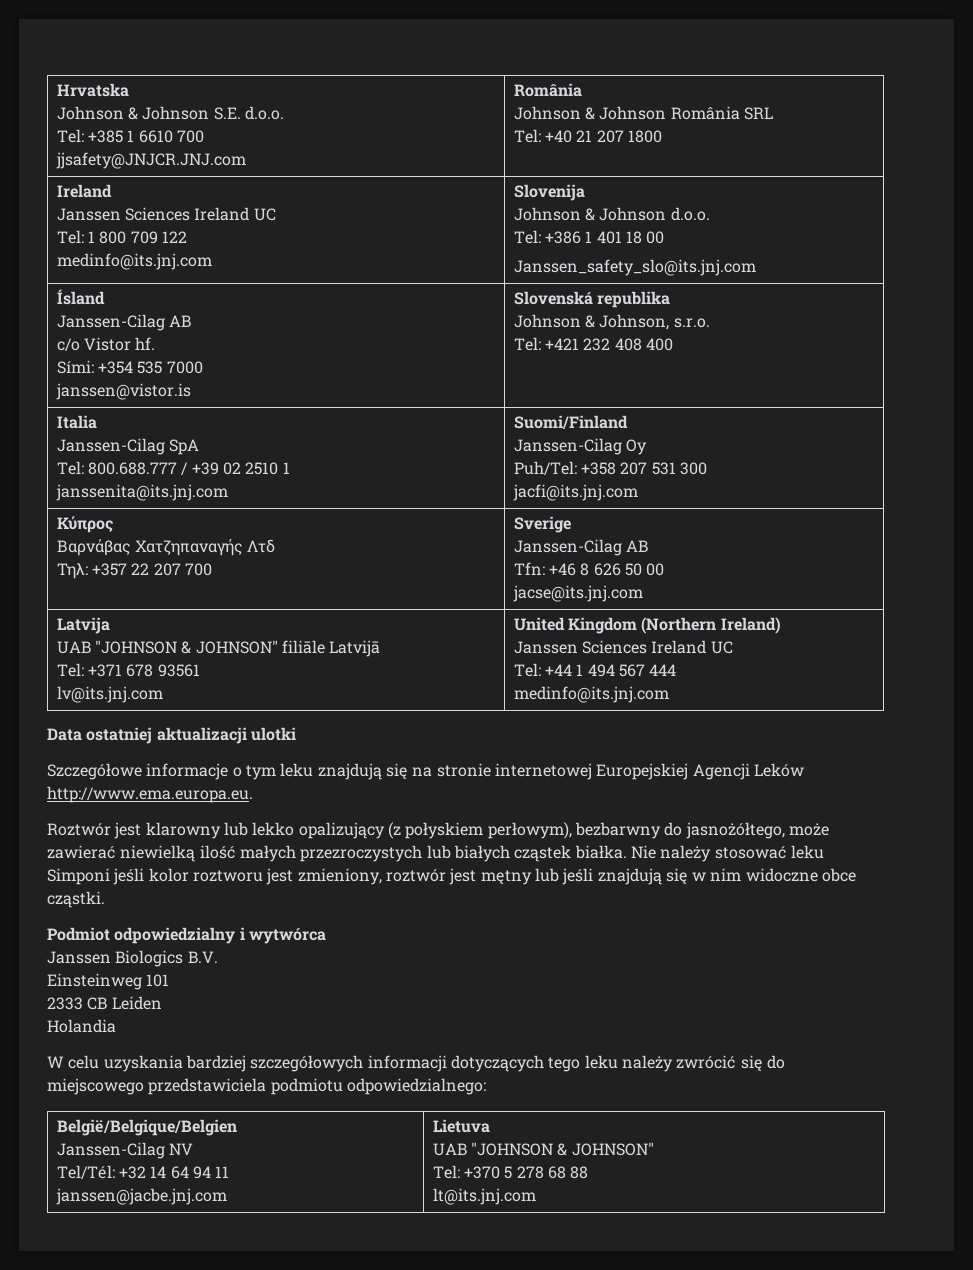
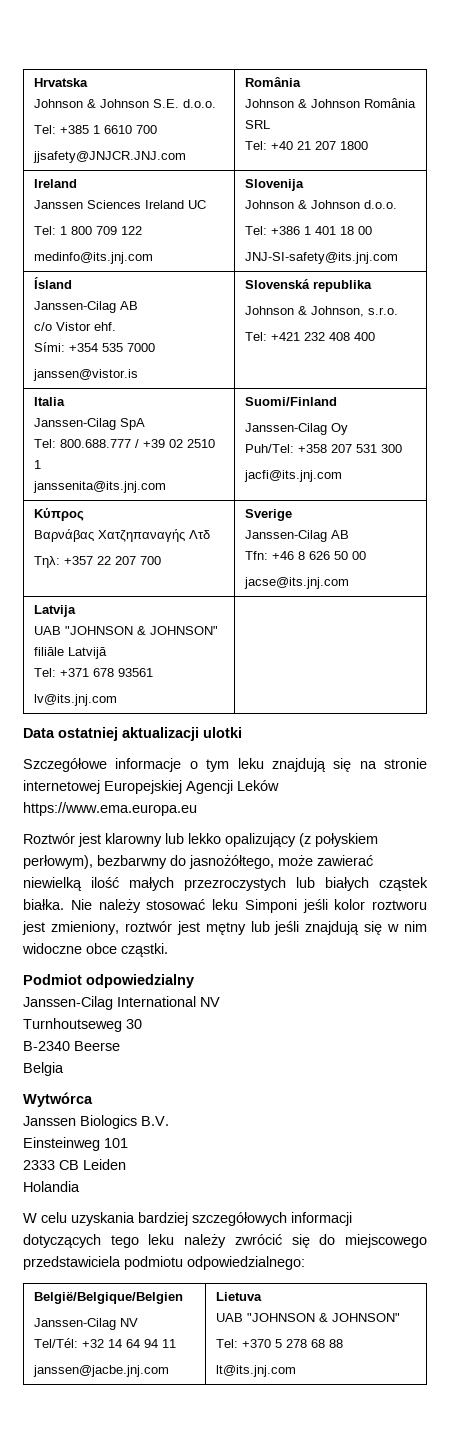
  Hrvatska
  Johnson & Johnson S.E. d.o.o.
  Tel: +385 1 6610 700
  jjsafety@JNJCR.JNJ.com | România
  Johnson & Johnson România SRL
  Tel: +40 21 207 1800
  Ireland
  Janssen Sciences Ireland UC
  Tel: 1 800 709 122
  medinfo@its.jnj.com | Slovenija
  Johnson & Johnson d.o.o.
  Tel: +386 1 401 18 00
- Janssen_safety_slo@its.jnj.com
+ JNJ-SI-safety@its.jnj.com
  Ísland
  Janssen-Cilag AB
- c/o Vistor hf.
+ c/o Vistor ehf.
  Latvija
  UAB "JOHNSON & JOHNSON" filiāle Latvijā
  Tel: +371 678 93561
- lv@its.jnj.com | United Kingdom (Northern Ireland)
- Janssen Sciences Ireland UC
- Tel: +44 1 494 567 444
- medinfo@its.jnj.com
+ lv@its.jnj.com |
- Szczegółowe informacje o tym leku znajdują się na stronie internetowej Europejskiej Agencji Leków http://www.ema.europa.eu.
+ Szczegółowe informacje o tym leku znajdują się na stronie internetowej Europejskiej Agencji Leków https://www.ema.europa.eu
- Podmiot odpowiedzialny i wytwórca
+ Podmiot odpowiedzialny
+ Janssen-Cilag International NV
+ Turnhoutseweg 30
+ B-2340 Beerse
+ Belgia
+ Wytwórca

